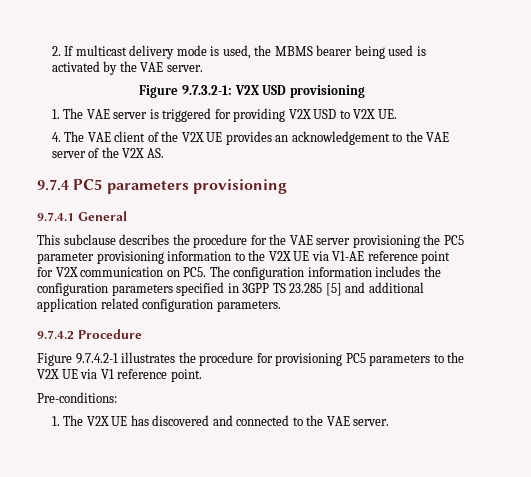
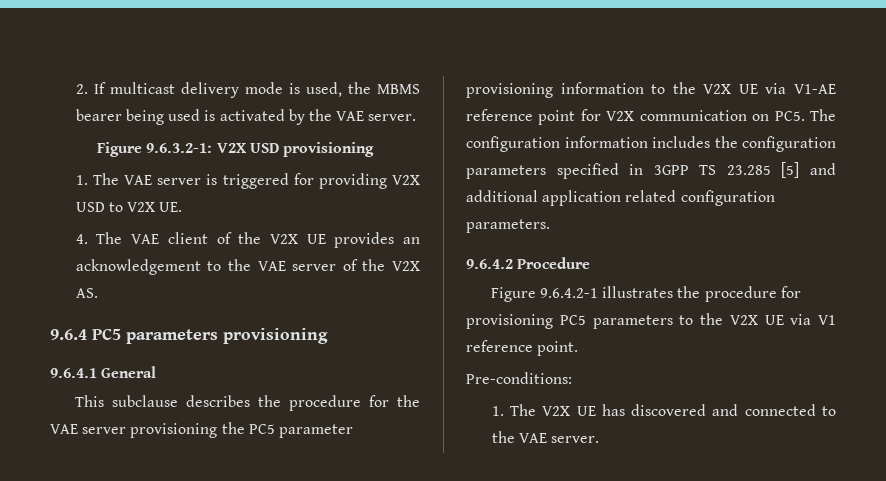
- Figure 9.7.3.2-1: V2X USD provisioning
+ Figure 9.6.3.2-1: V2X USD provisioning
- 9.7.4 PC5 parameters provisioning
+ 9.6.4 PC5 parameters provisioning
- 9.7.4.1 General
+ 9.6.4.1 General
- 9.7.4.2 Procedure
+ 9.6.4.2 Procedure
- Figure 9.7.4.2-1 illustrates the procedure for provisioning PC5 parameters to the V2X UE via V1 reference point.
+ Figure 9.6.4.2-1 illustrates the procedure for provisioning PC5 parameters to the V2X UE via V1 reference point.

